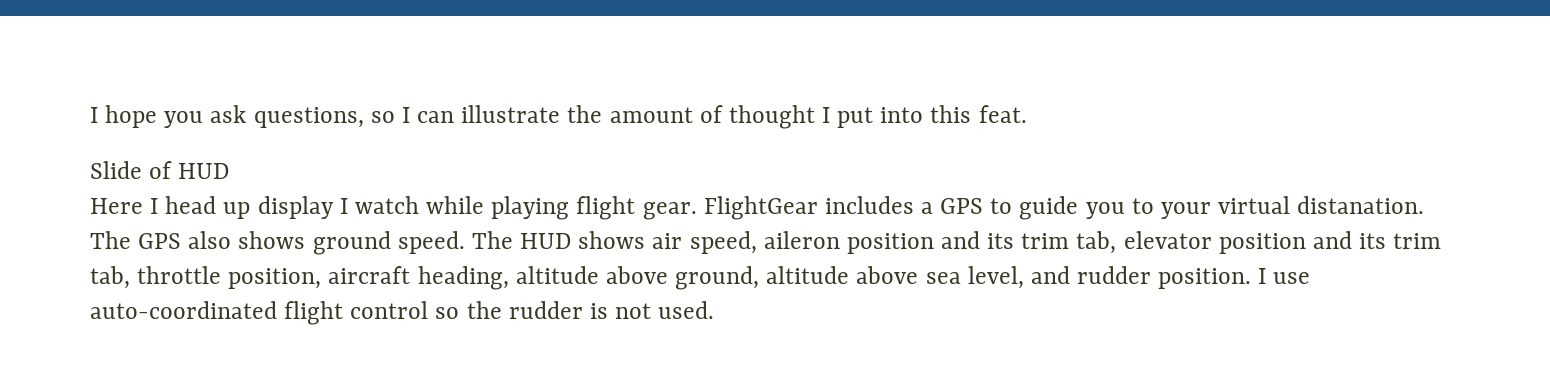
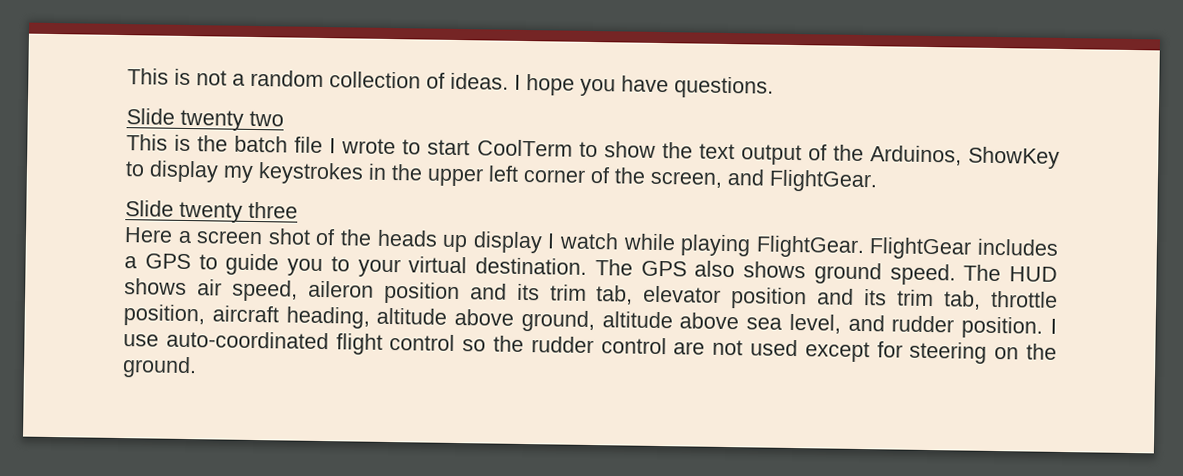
- I hope you ask questions, so I can illustrate the amount of thought I put into this feat.
- Slide of HUD
- Here I head up display I watch while playing flight gear.
+ This is not a random collection of ideas. I hope you have questions.
+ Slide twenty two
+ This is the batch file I wrote to start CoolTerm to show the text output of the Arduinos, ShowKey to display my keystrokes in the upper left corner of the screen, and FlightGear.
+ Slide twenty three
+ Here a screen shot of the heads up display I watch while playing FlightGear.
- FlightGear includes a GPS to guide you to your virtual distanation.
+ FlightGear includes a GPS to guide you to your virtual destination.
- I use auto-coordinated flight control so the rudder is not used.
+ I use auto-coordinated flight control so the rudder control are not used except for steering on the ground.

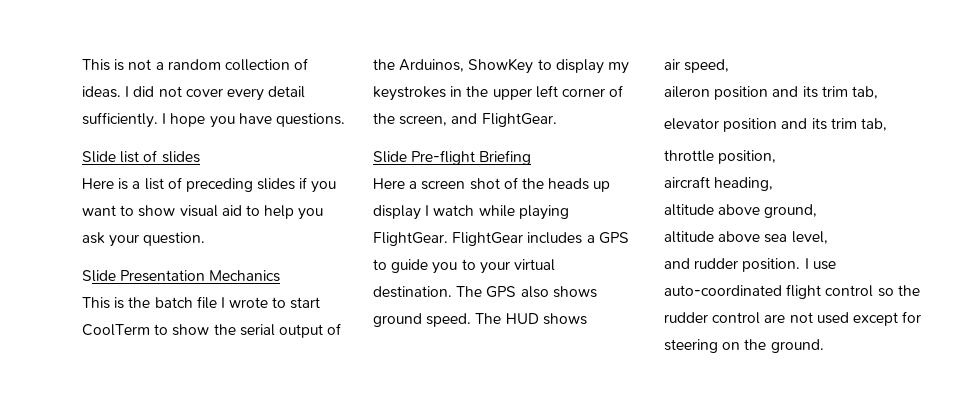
- I hope you have questions.
+ I did not cover every detail sufficiently. I hope you have questions.
- Slide twenty two
+ Slide list of slides
+ Here is a list of preceding slides if you want to show visual aid to help you ask your question.
+ Slide Presentation Mechanics
- This is the batch file I wrote to start CoolTerm to show the text output of the Arduinos, ShowKey to display my keystrokes in the upper left corner of the screen, and FlightGear.
+ This is the batch file I wrote to start CoolTerm to show the serial output of the Arduinos, ShowKey to display my keystrokes in the upper left corner of the screen, and FlightGear.
- Slide twenty three
+ Slide Pre-flight Briefing
- The HUD shows air speed, aileron position and its trim tab, elevator position and its trim tab, throttle position, aircraft heading, altitude above ground, altitude above sea level, and rudder position.
+ The HUD shows
+ air speed,
+ aileron position and its trim tab,
+ elevator position and its trim tab,
+ throttle position,
+ aircraft heading,
+ altitude above ground,
+ altitude above sea level,
+ and rudder position.

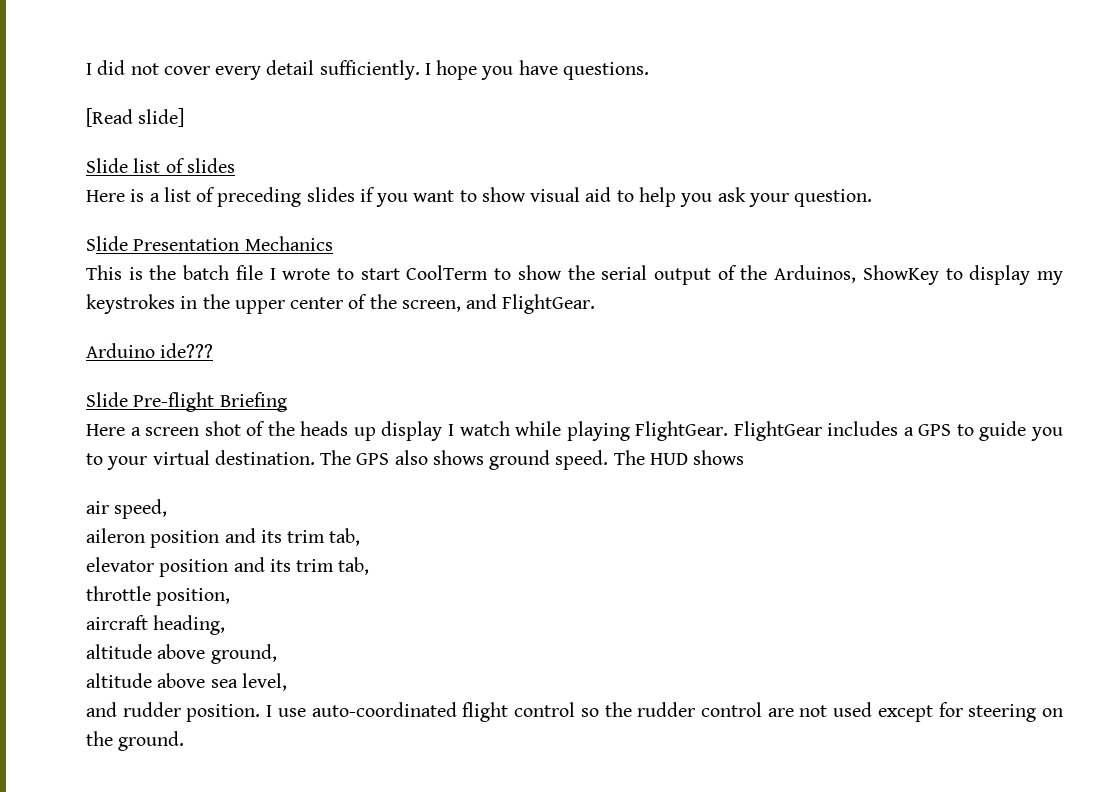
- This is not a random collection of ideas.
+ [Read slide]
- This is the batch file I wrote to start CoolTerm to show the serial output of the Arduinos, ShowKey to display my keystrokes in the upper left corner of the screen, and FlightGear.
+ This is the batch file I wrote to start CoolTerm to show the serial output of the Arduinos, ShowKey to display my keystrokes in the upper center of the screen, and FlightGear.
+ Arduino ide???

